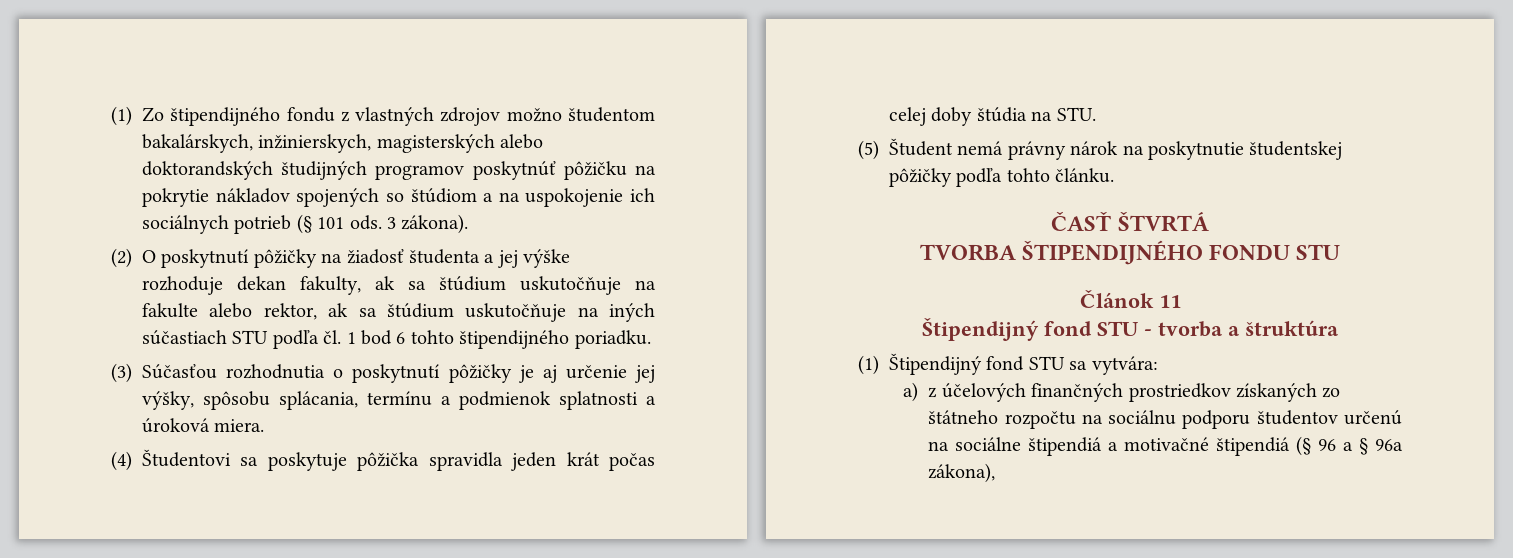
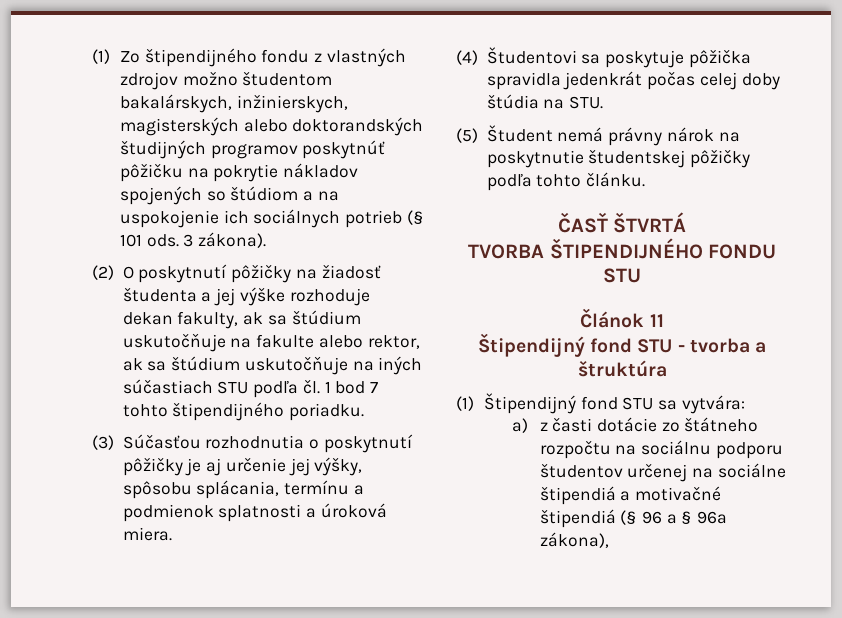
- (2) O poskytnutí pôžičky na žiadosť študenta a jej výške rozhoduje dekan fakulty, ak sa štúdium uskutočňuje na fakulte alebo rektor, ak sa štúdium uskutočňuje na iných súčastiach STU podľa čl. 1 bod 6 tohto štipendijného poriadku.
+ (2) O poskytnutí pôžičky na žiadosť študenta a jej výške rozhoduje dekan fakulty, ak sa štúdium uskutočňuje na fakulte alebo rektor, ak sa štúdium uskutočňuje na iných súčastiach STU podľa čl. 1 bod 7 tohto štipendijného poriadku.
- (4) Študentovi sa poskytuje pôžička spravidla jeden krát počas celej doby štúdia na STU.
+ (4) Študentovi sa poskytuje pôžička spravidla jedenkrát počas celej doby štúdia na STU.
- a) z účelových finančných prostriedkov získaných zo štátneho rozpočtu na sociálnu podporu študentov určenú na sociálne štipendiá a motivačné štipendiá (§ 96 a § 96a zákona),
+ a) z časti dotácie zo štátneho rozpočtu na sociálnu podporu študentov určenej na sociálne štipendiá a motivačné štipendiá (§ 96 a § 96a zákona),

